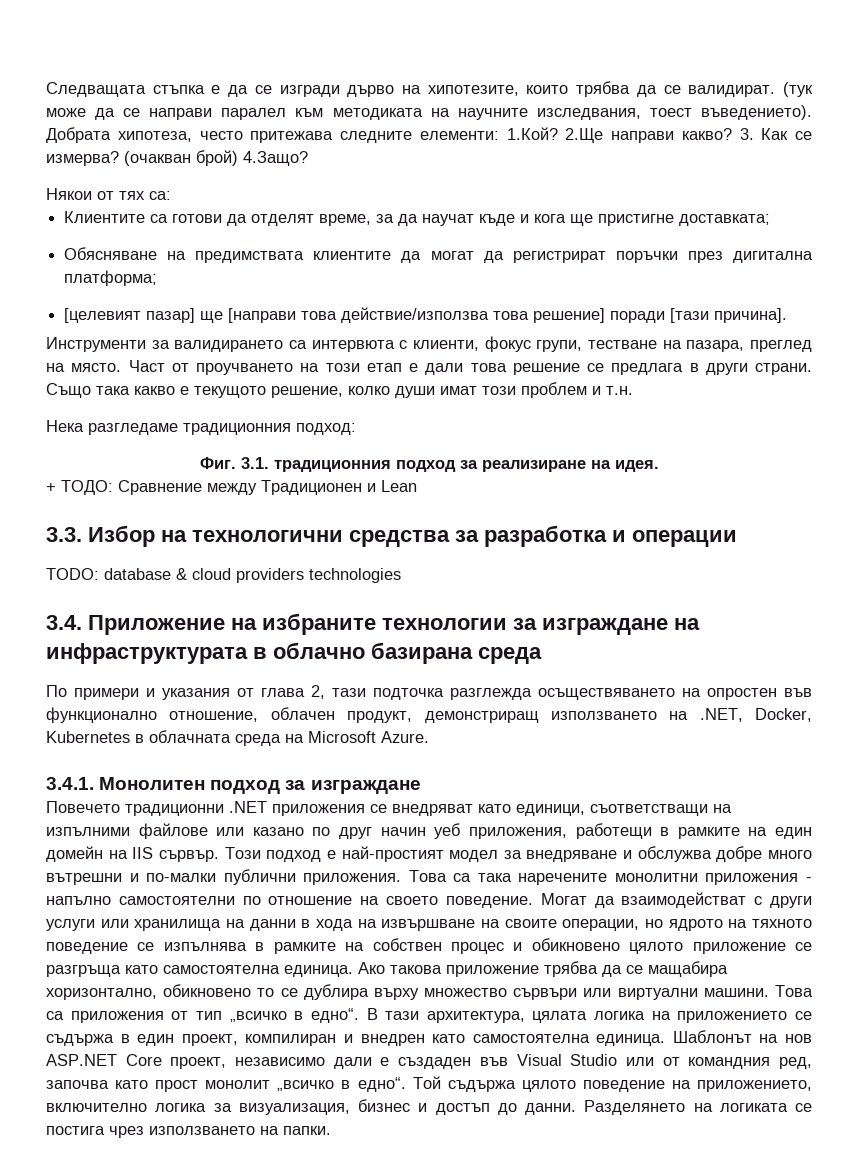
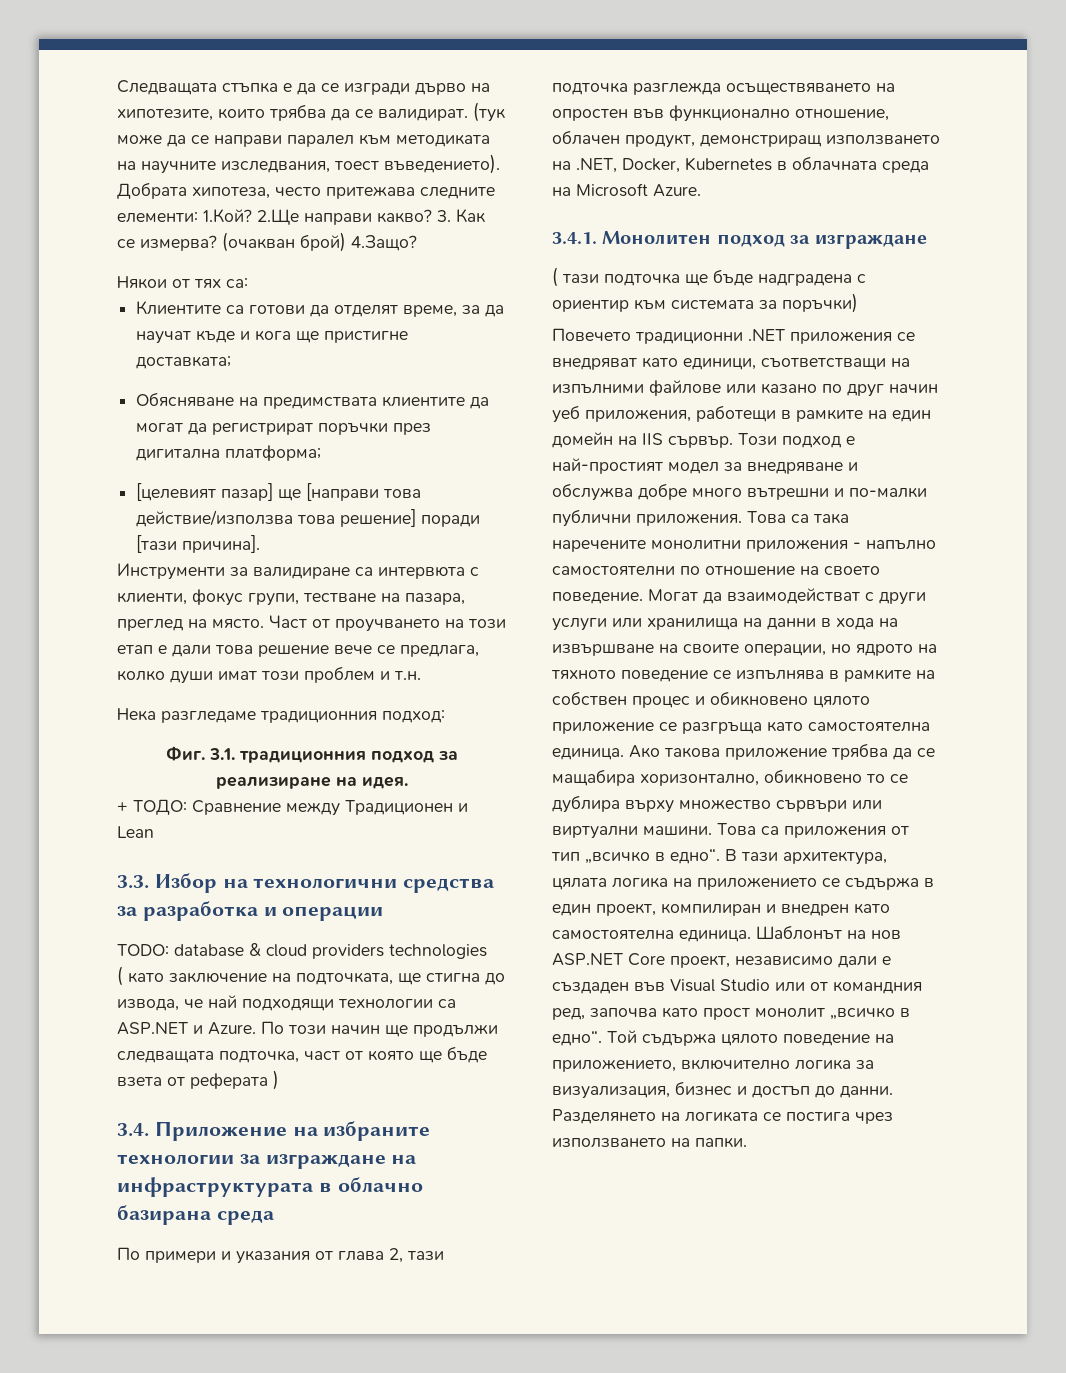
- Инструменти за валидирането са интервюта с клиенти, фокус групи, тестване на пазара, преглед на място.
+ Инструменти за валидиране са интервюта с клиенти, фокус групи, тестване на пазара, преглед на място.
- Част от проучването на този етап е дали това решение се предлага в други страни. Също така какво е текущото решение, колко души имат този проблем и т.н.
+ Част от проучването на този етап е дали това решение вече се предлага, колко души имат този проблем и т.н.
+ ( като заключение на подточката, ще стигна до извода, че най подходящи технологии са ASP.NET и Azure. По този начин ще продължи следващата подточка, част от която ще бъде взета от реферата )
+ ( тази подточка ще бъде надградена с ориентир към системата за поръчки)

